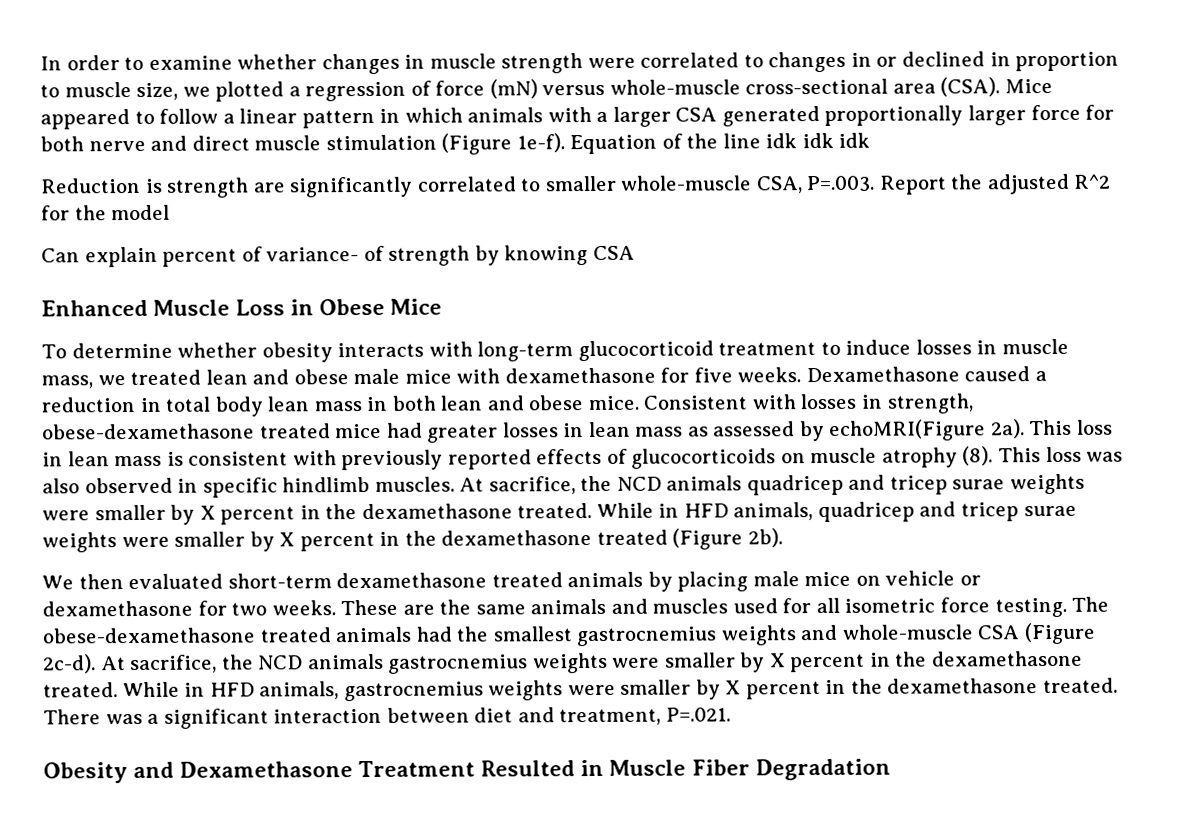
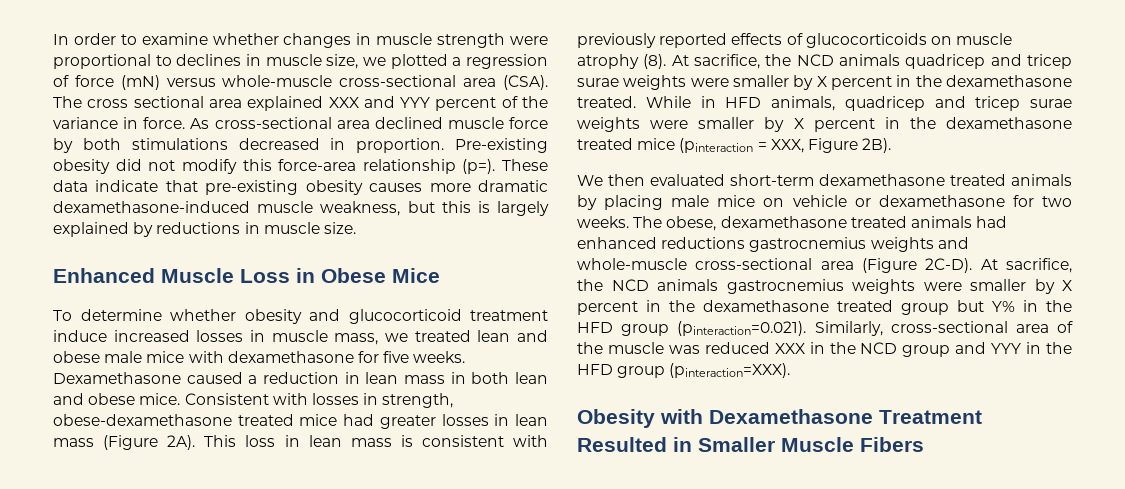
- In order to examine whether changes in muscle strength were correlated to changes in or declined in proportion to muscle size, we plotted a regression of force (mN) versus whole-muscle cross-sectional area (CSA).
+ In order to examine whether changes in muscle strength were proportional to declines in muscle size, we plotted a regression of force (mN) versus whole-muscle cross-sectional area (CSA).
- Mice appeared to follow a linear pattern in which animals with a larger CSA generated proportionally larger force for both nerve and direct muscle stimulation (Figure 1e-f). Equation of the line idk idk idk
- Reduction is strength are significantly correlated to smaller whole-muscle CSA, P=.003. Report the adjusted R^2 for the model
- Can explain percent of variance- of strength by knowing CSA
+ The cross sectional area explained XXX and YYY percent of the variance in force. As cross-sectional area declined muscle force by both stimulations decreased in proportion. Pre-existing obesity did not modify this force-area relationship (p=). These data indicate that pre-existing obesity causes more dramatic dexamethasone-induced muscle weakness, but this is largely explained by reductions in muscle size.
- To determine whether obesity interacts with long-term glucocorticoid treatment to induce losses in muscle mass, we treated lean and obese male mice with dexamethasone for five weeks.
+ To determine whether obesity and glucocorticoid treatment induce increased losses in muscle mass, we treated lean and obese male mice with dexamethasone for five weeks.
- Dexamethasone caused a reduction in total body lean mass in both lean and obese mice.
+ Dexamethasone caused a reduction in lean mass in both lean and obese mice.
- Consistent with losses in strength, obese-dexamethasone treated mice had greater losses in lean mass as assessed by echoMRI(Figure 2a).
+ Consistent with losses in strength, obese-dexamethasone treated mice had greater losses in lean mass (Figure 2A).
- This loss was also observed in specific hindlimb muscles.
- While in HFD animals, quadricep and tricep surae weights were smaller by X percent in the dexamethasone treated (Figure 2b).
+ While in HFD animals, quadricep and tricep surae weights were smaller by X percent in the dexamethasone treated mice (pinteraction = XXX, Figure 2B).
- These are the same animals and muscles used for all isometric force testing. The obese-dexamethasone treated animals had the smallest gastrocnemius weights and whole-muscle CSA (Figure 2c-d).
+ The obese, dexamethasone treated animals had enhanced reductions gastrocnemius weights and whole-muscle cross-sectional area (Figure 2C-D).
- At sacrifice, the NCD animals gastrocnemius weights were smaller by X percent in the dexamethasone treated. While in HFD animals, gastrocnemius weights were smaller by X percent in the dexamethasone treated. There was a significant interaction between diet and treatment, P=.021.
+ At sacrifice, the NCD animals gastrocnemius weights were smaller by X percent in the dexamethasone treated group but Y% in the HFD group (pinteraction=0.021). Similarly, cross-sectional area of the muscle was reduced XXX in the NCD group and YYY in the HFD group (pinteraction=XXX).
- Obesity and Dexamethasone Treatment Resulted in Muscle Fiber Degradation
+ Obesity with Dexamethasone Treatment Resulted in Smaller Muscle Fibers

